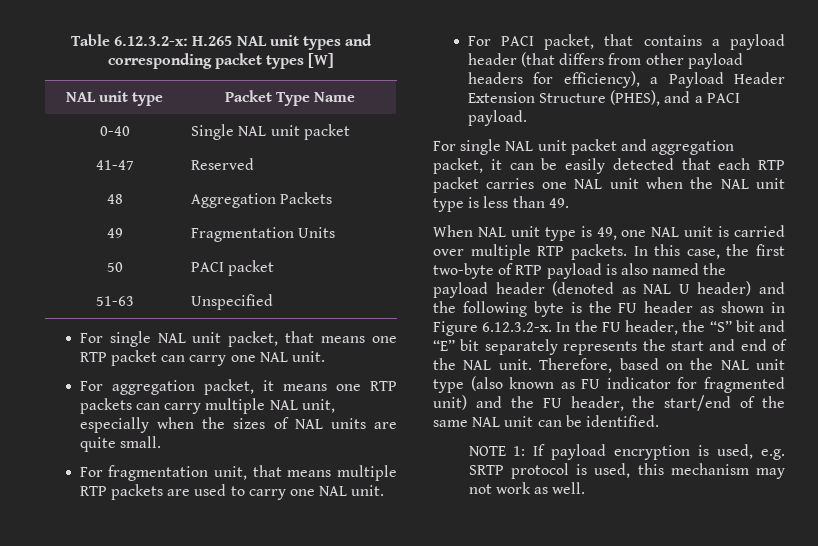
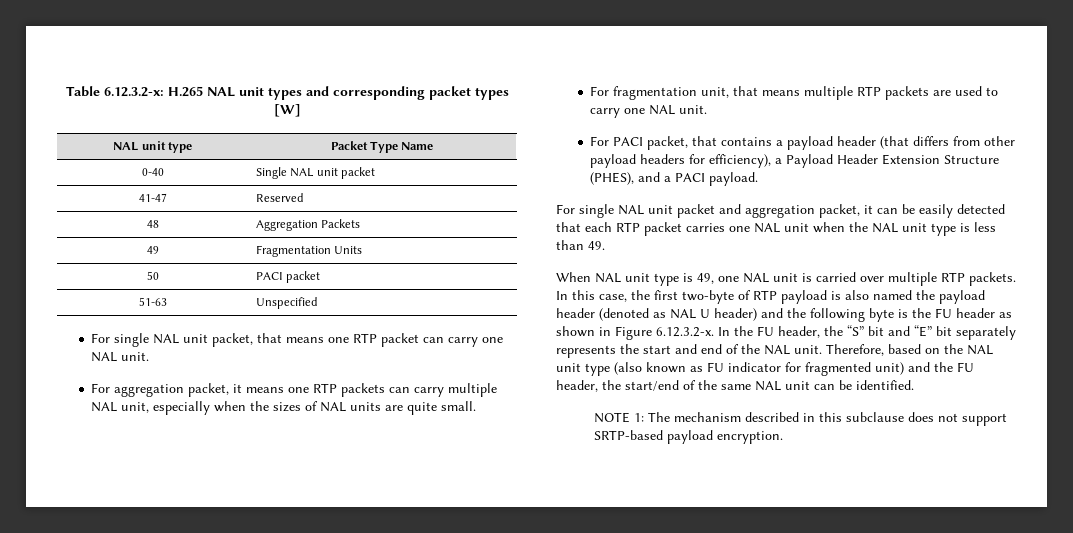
- NOTE 1: If payload encryption is used, e.g. SRTP protocol is used, this mechanism may not work as well.
+ NOTE 1: The mechanism described in this subclause does not support SRTP-based payload encryption.

